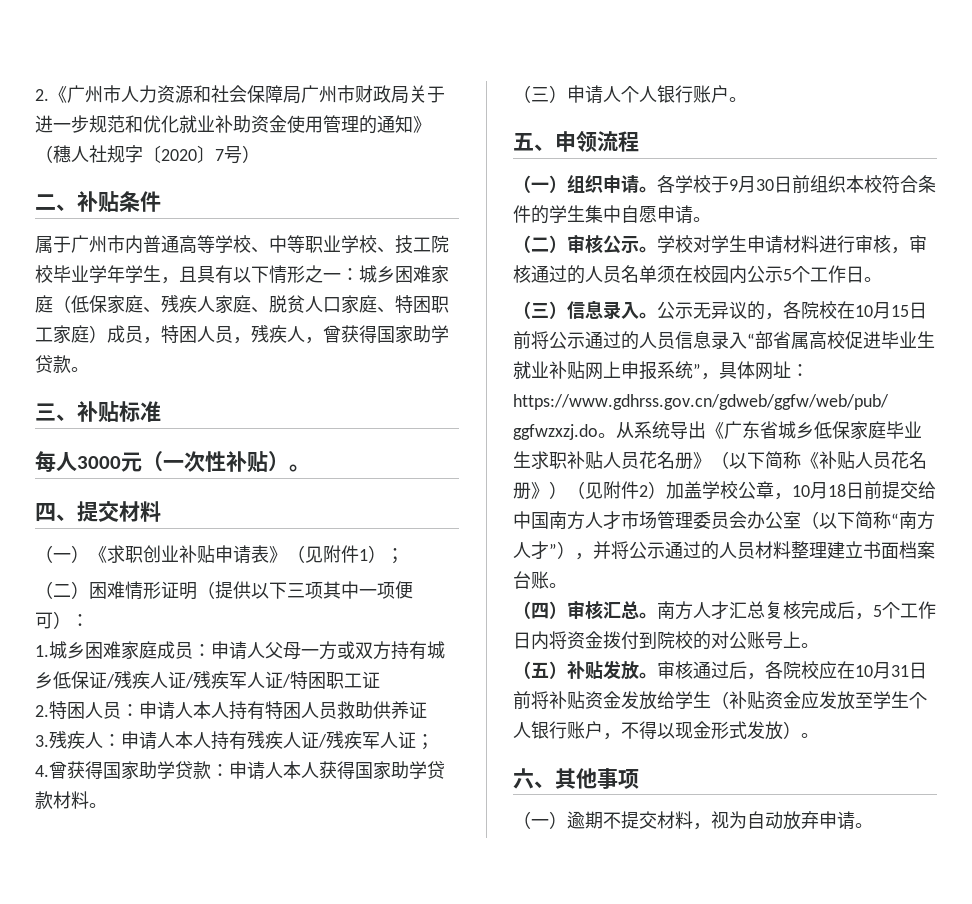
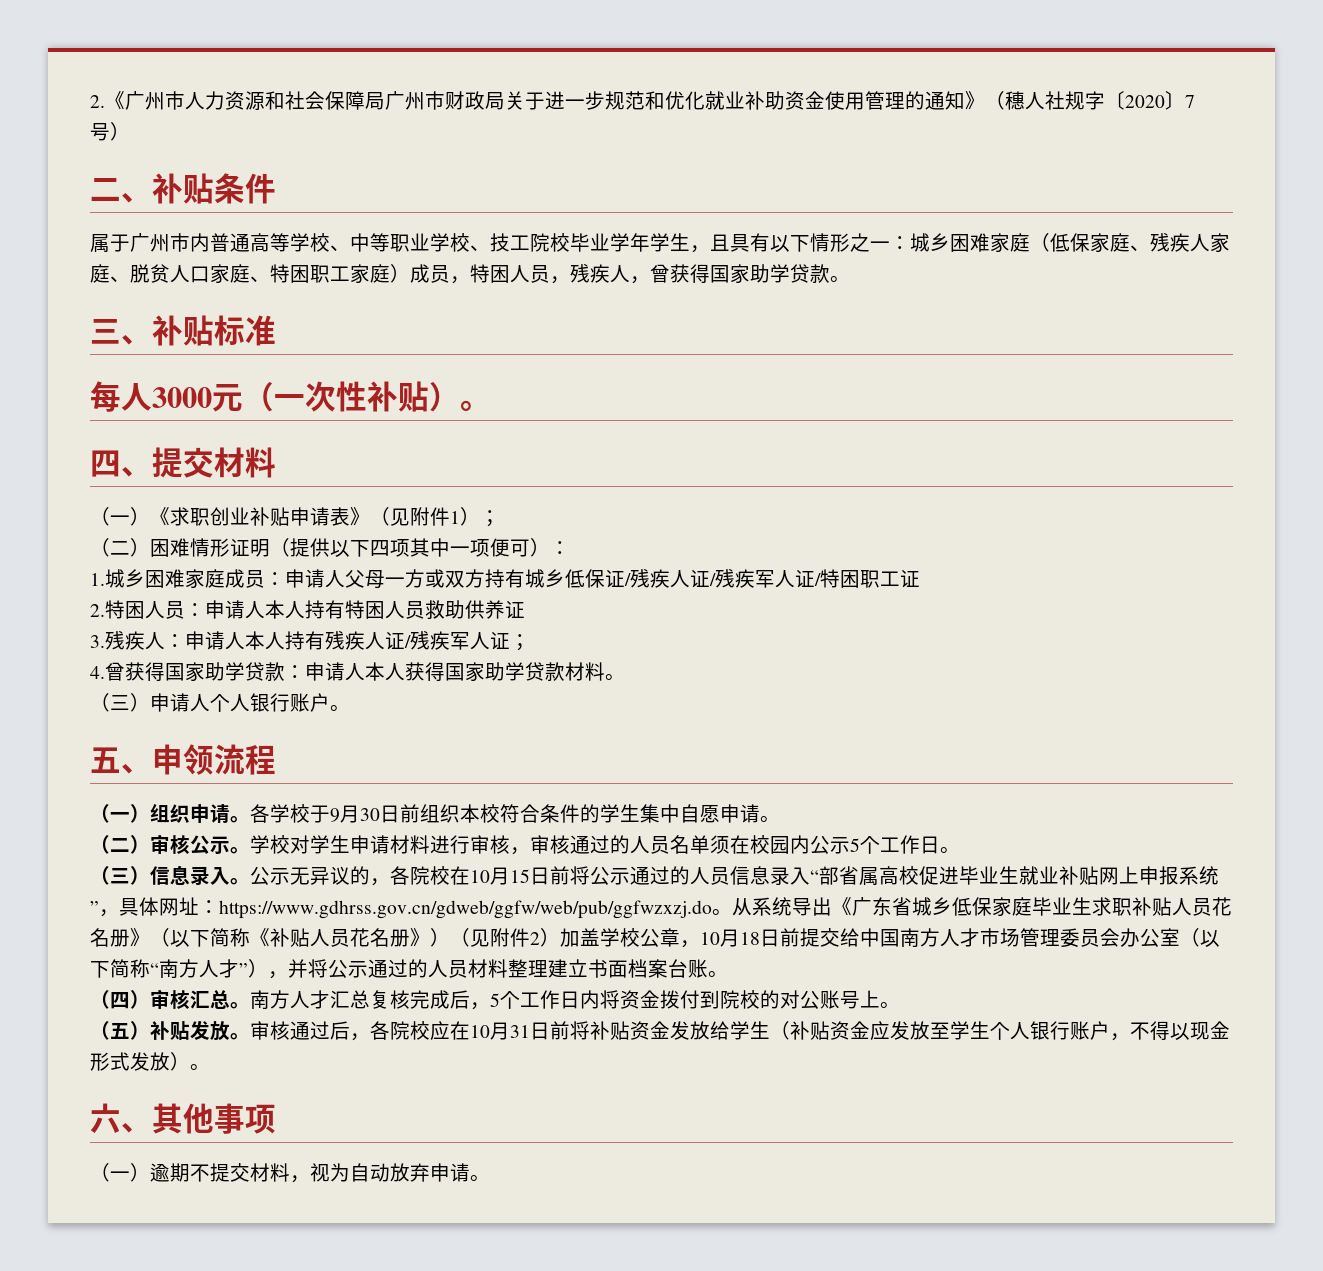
- （二）困难情形证明（提供以下三项其中一项便可）：
+ （二）困难情形证明（提供以下四项其中一项便可）：

